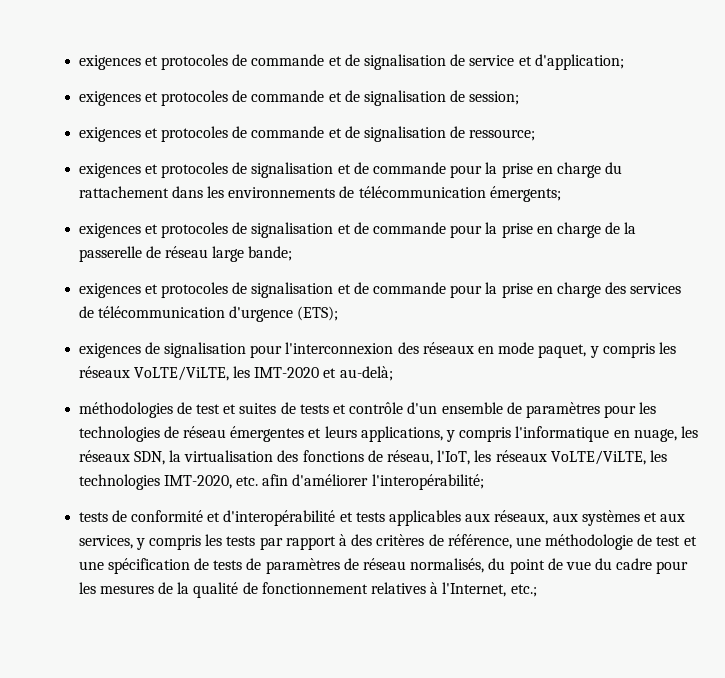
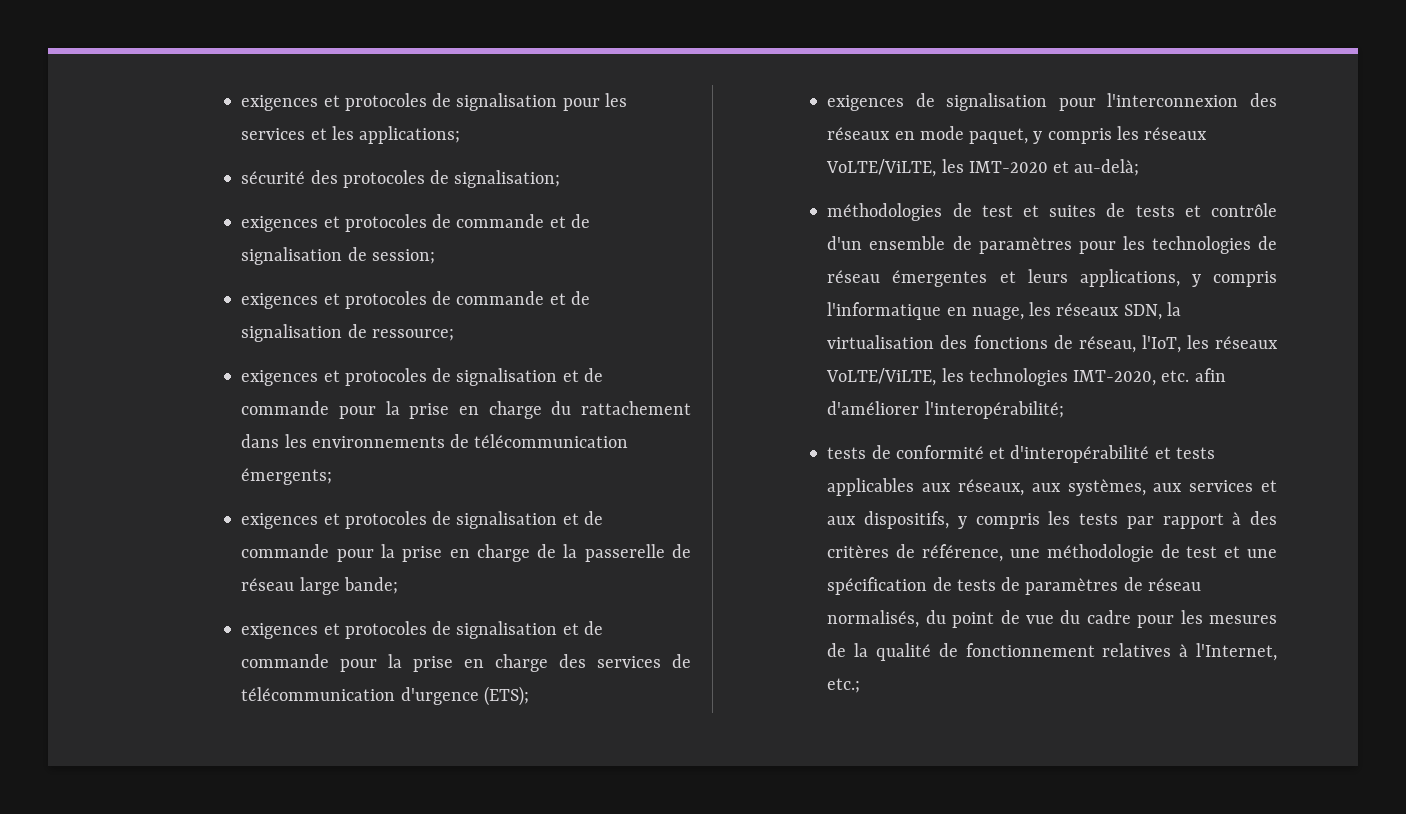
- exigences et protocoles de commande et de signalisation de service et d'application;
+ exigences et protocoles de signalisation pour les services et les applications;
+ sécurité des protocoles de signalisation;
- tests de conformité et d'interopérabilité et tests applicables aux réseaux, aux systèmes et aux services, y compris les tests par rapport à des critères de référence, une méthodologie de test et une spécification de tests de paramètres de réseau normalisés, du point de vue du cadre pour les mesures de la qualité de fonctionnement relatives à l'Internet, etc.;
+ tests de conformité et d'interopérabilité et tests applicables aux réseaux, aux systèmes, aux services et aux dispositifs, y compris les tests par rapport à des critères de référence, une méthodologie de test et une spécification de tests de paramètres de réseau normalisés, du point de vue du cadre pour les mesures de la qualité de fonctionnement relatives à l'Internet, etc.;

